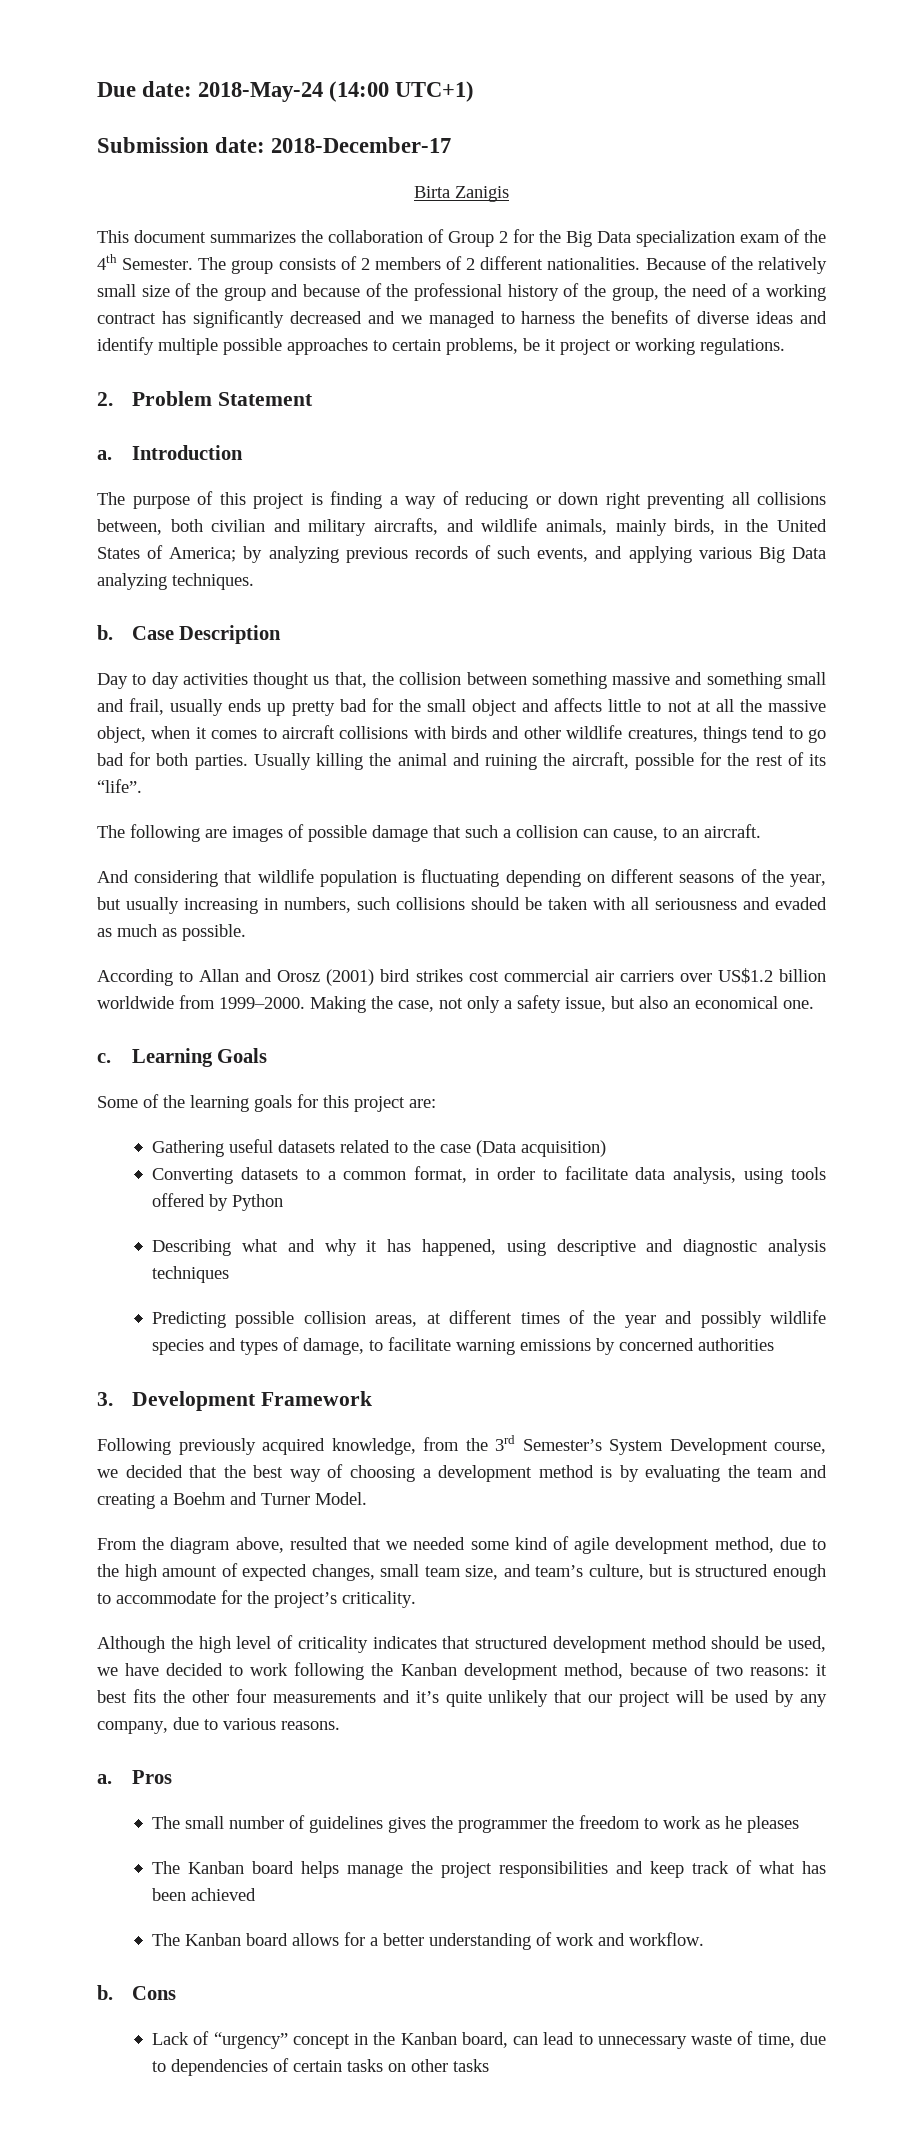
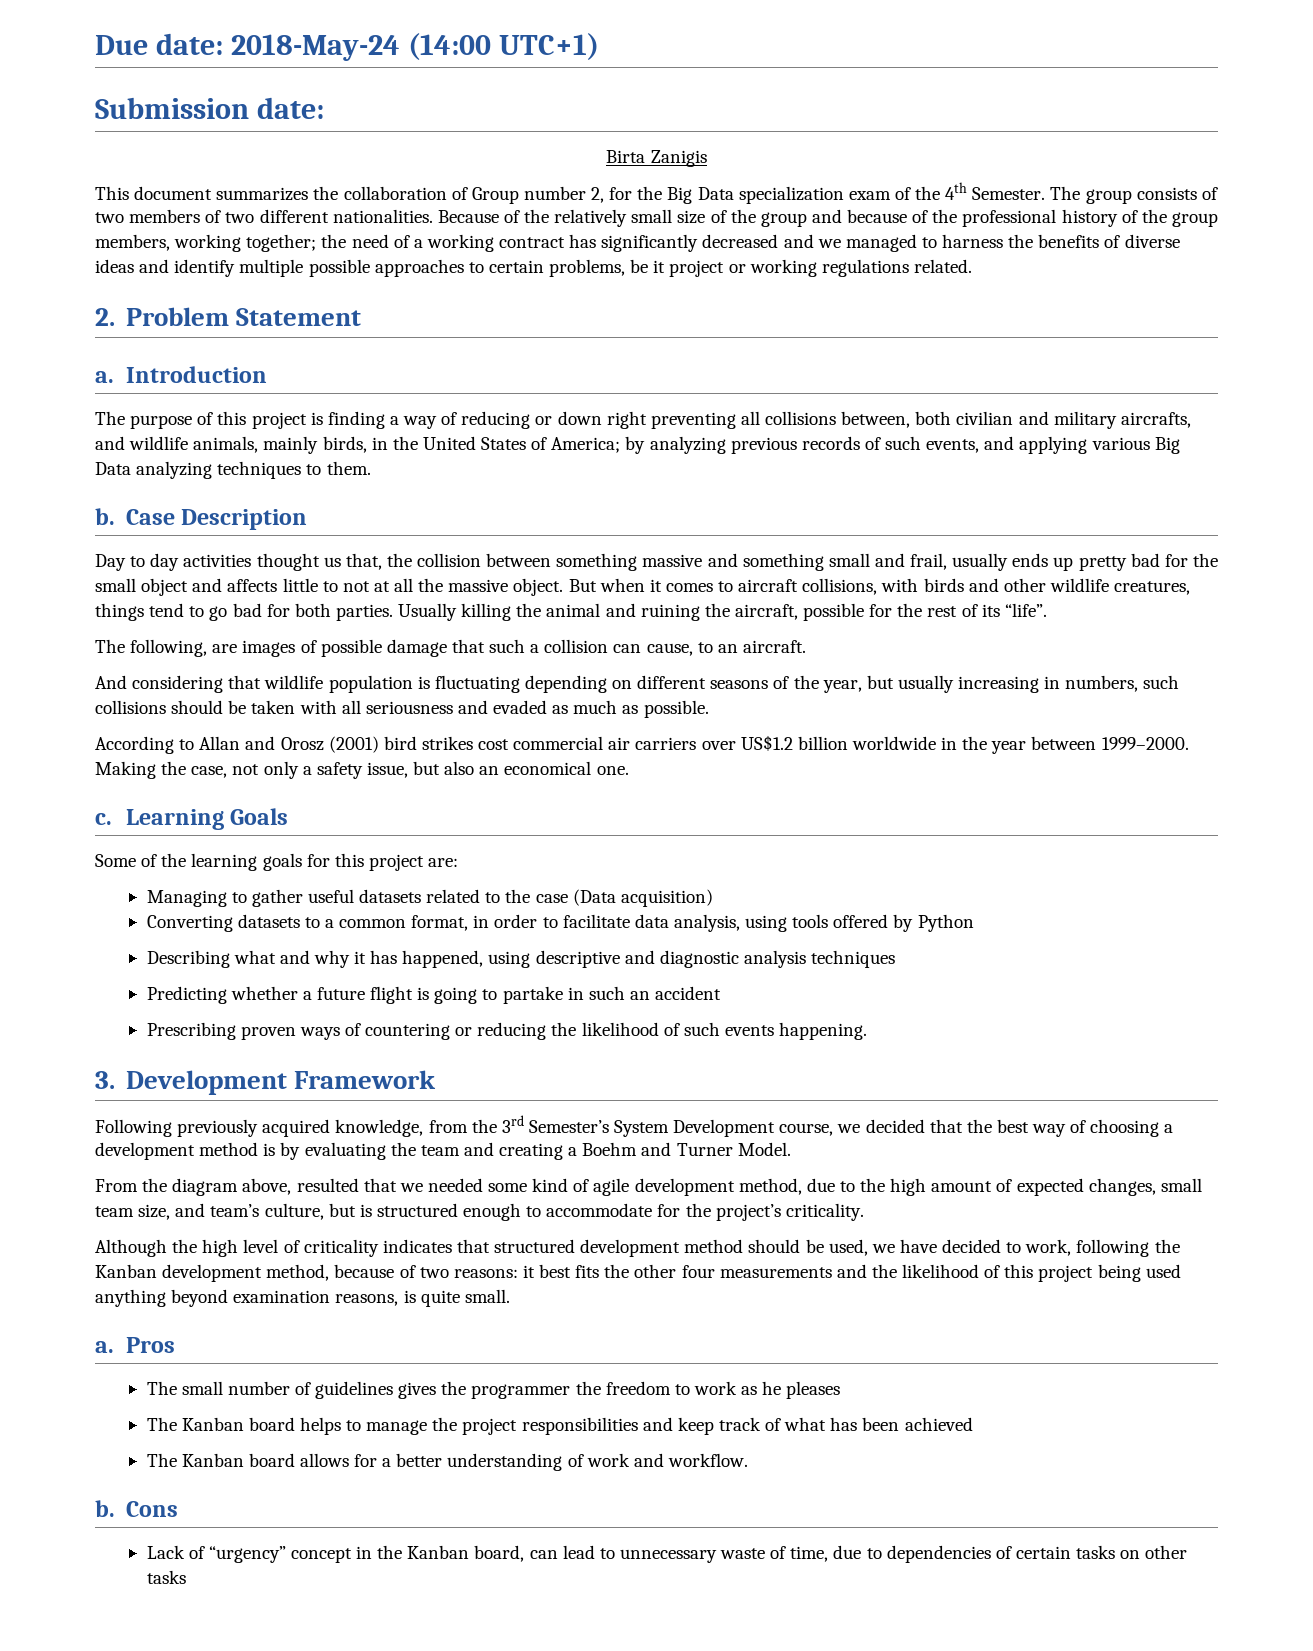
- Submission date: 2018-December-17
+ Submission date:
- This document summarizes the collaboration of Group 2 for the Big Data specialization exam of the 4th Semester.
+ This document summarizes the collaboration of Group number 2, for the Big Data specialization exam of the 4th Semester.
- The group consists of 2 members of 2 different nationalities.
+ The group consists of two members of two different nationalities.
- Because of the relatively small size of the group and because of the professional history of the group, the need of a working contract has significantly decreased and we managed to harness the benefits of diverse ideas and identify multiple possible approaches to certain problems, be it project or working regulations.
+ Because of the relatively small size of the group and because of the professional history of the group members, working together; the need of a working contract has significantly decreased and we managed to harness the benefits of diverse ideas and identify multiple possible approaches to certain problems, be it project or working regulations related.
- The purpose of this project is finding a way of reducing or down right preventing all collisions between, both civilian and military aircrafts, and wildlife animals, mainly birds, in the United States of America; by analyzing previous records of such events, and applying various Big Data analyzing techniques.
+ The purpose of this project is finding a way of reducing or down right preventing all collisions between, both civilian and military aircrafts, and wildlife animals, mainly birds, in the United States of America; by analyzing previous records of such events, and applying various Big Data analyzing techniques to them.
- Day to day activities thought us that, the collision between something massive and something small and frail, usually ends up pretty bad for the small object and affects little to not at all the massive object, when it comes to aircraft collisions with birds and other wildlife creatures, things tend to go bad for both parties.
+ Day to day activities thought us that, the collision between something massive and something small and frail, usually ends up pretty bad for the small object and affects little to not at all the massive object. But when it comes to aircraft collisions, with birds and other wildlife creatures, things tend to go bad for both parties.
- The following are images of possible damage that such a collision can cause, to an aircraft.
+ The following, are images of possible damage that such a collision can cause, to an aircraft.
- According to Allan and Orosz (2001) bird strikes cost commercial air carriers over US$1.2 billion worldwide from 1999–2000.
+ According to Allan and Orosz (2001) bird strikes cost commercial air carriers over US$1.2 billion worldwide in the year between 1999–2000.
- Gathering useful datasets related to the case (Data acquisition)
+ Managing to gather useful datasets related to the case (Data acquisition)
- Predicting possible collision areas, at different times of the year and possibly wildlife species and types of damage, to facilitate warning emissions by concerned authorities
+ Predicting whether a future flight is going to partake in such an accident
+ Prescribing proven ways of countering or reducing the likelihood of such events happening.
- Although the high level of criticality indicates that structured development method should be used, we have decided to work following the Kanban development method, because of two reasons: it best fits the other four measurements and it’s quite unlikely that our project will be used by any company, due to various reasons.
+ Although the high level of criticality indicates that structured development method should be used, we have decided to work, following the Kanban development method, because of two reasons: it best fits the other four measurements and the likelihood of this project being used anything beyond examination reasons, is quite small.
- The Kanban board helps manage the project responsibilities and keep track of what has been achieved
+ The Kanban board helps to manage the project responsibilities and keep track of what has been achieved

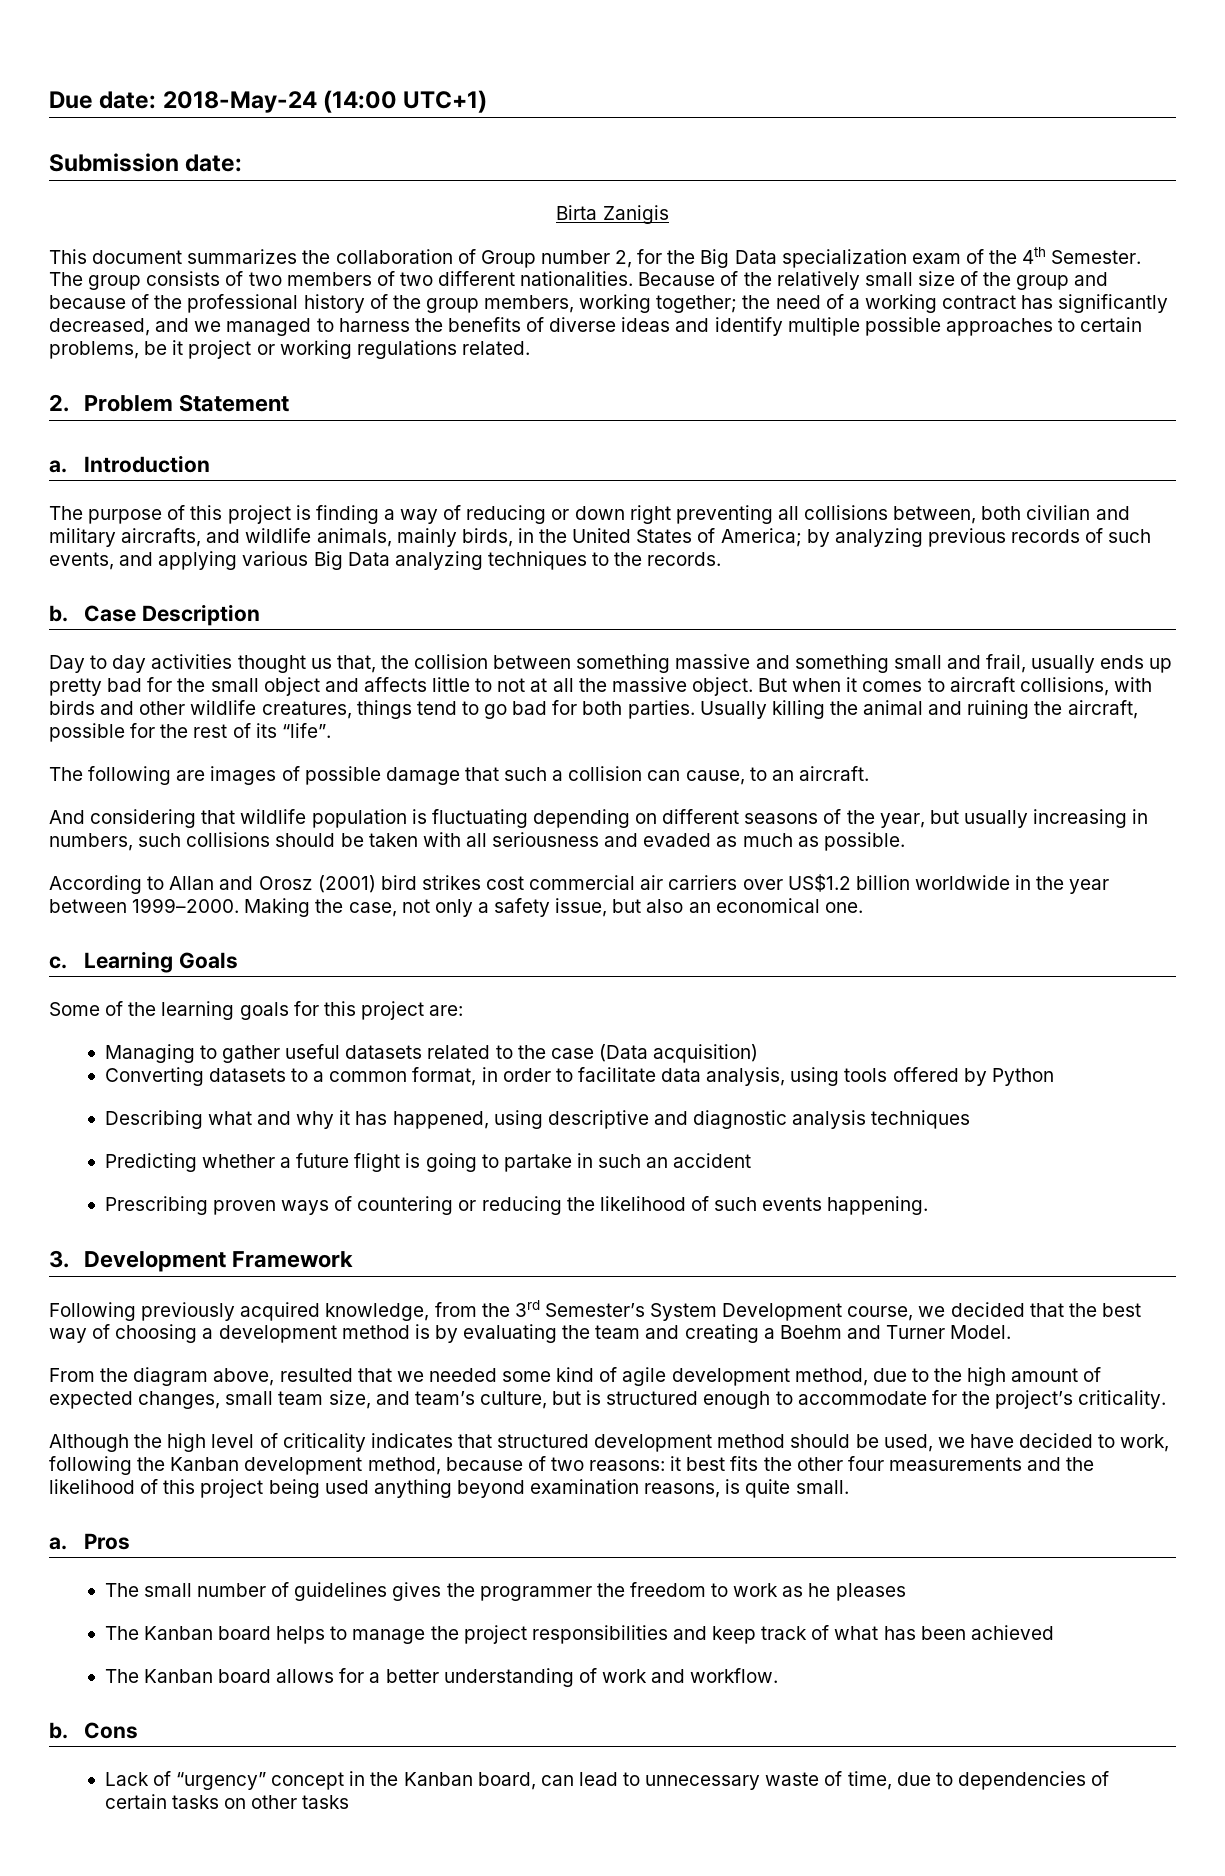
- Because of the relatively small size of the group and because of the professional history of the group members, working together; the need of a working contract has significantly decreased and we managed to harness the benefits of diverse ideas and identify multiple possible approaches to certain problems, be it project or working regulations related.
+ Because of the relatively small size of the group and because of the professional history of the group members, working together; the need of a working contract has significantly decreased, and we managed to harness the benefits of diverse ideas and identify multiple possible approaches to certain problems, be it project or working regulations related.
- The purpose of this project is finding a way of reducing or down right preventing all collisions between, both civilian and military aircrafts, and wildlife animals, mainly birds, in the United States of America; by analyzing previous records of such events, and applying various Big Data analyzing techniques to them.
+ The purpose of this project is finding a way of reducing or down right preventing all collisions between, both civilian and military aircrafts, and wildlife animals, mainly birds, in the United States of America; by analyzing previous records of such events, and applying various Big Data analyzing techniques to the records.
- The following, are images of possible damage that such a collision can cause, to an aircraft.
+ The following are images of possible damage that such a collision can cause, to an aircraft.

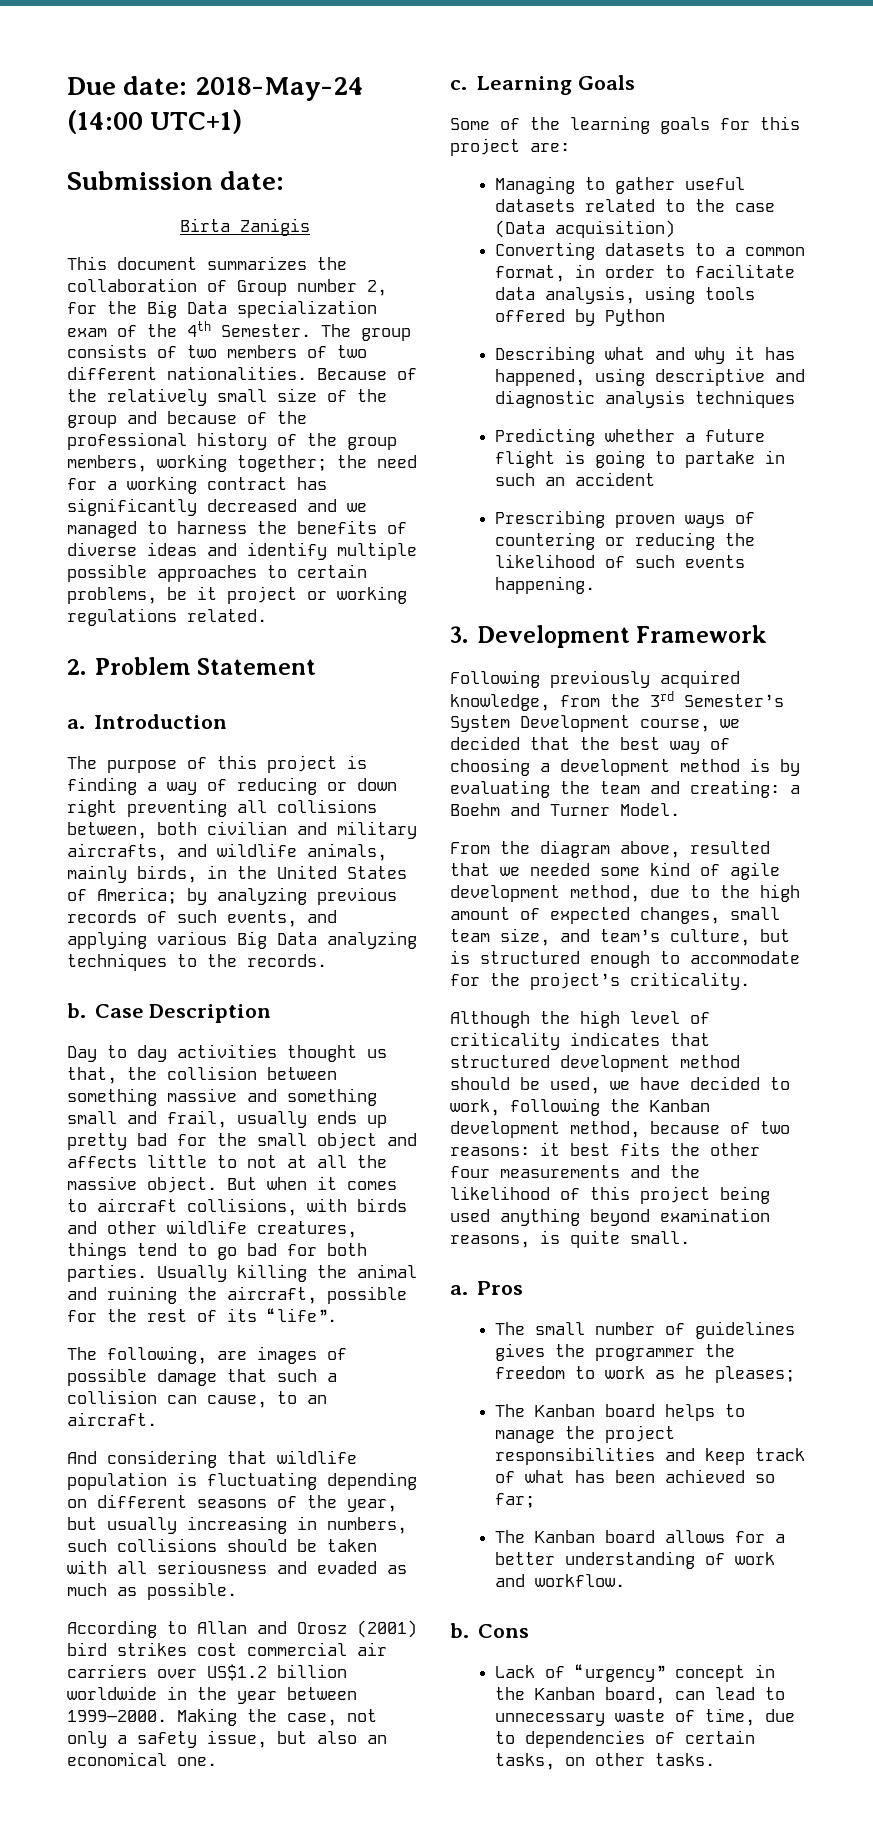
- Because of the relatively small size of the group and because of the professional history of the group members, working together; the need of a working contract has significantly decreased, and we managed to harness the benefits of diverse ideas and identify multiple possible approaches to certain problems, be it project or working regulations related.
+ Because of the relatively small size of the group and because of the professional history of the group members, working together; the need for a working contract has significantly decreased and we managed to harness the benefits of diverse ideas and identify multiple possible approaches to certain problems, be it project or working regulations related.
- The following are images of possible damage that such a collision can cause, to an aircraft.
+ The following, are images of possible damage that such a collision can cause, to an aircraft.
- Following previously acquired knowledge, from the 3rd Semester’s System Development course, we decided that the best way of choosing a development method is by evaluating the team and creating a Boehm and Turner Model.
+ Following previously acquired knowledge, from the 3rd Semester’s System Development course, we decided that the best way of choosing a development method is by evaluating the team and creating: a Boehm and Turner Model.
- The small number of guidelines gives the programmer the freedom to work as he pleases
+ The small number of guidelines gives the programmer the freedom to work as he pleases;
- The Kanban board helps to manage the project responsibilities and keep track of what has been achieved
+ The Kanban board helps to manage the project responsibilities and keep track of what has been achieved so far;
- Lack of “urgency” concept in the Kanban board, can lead to unnecessary waste of time, due to dependencies of certain tasks on other tasks
+ Lack of “urgency” concept in the Kanban board, can lead to unnecessary waste of time, due to dependencies of certain tasks, on other tasks.

